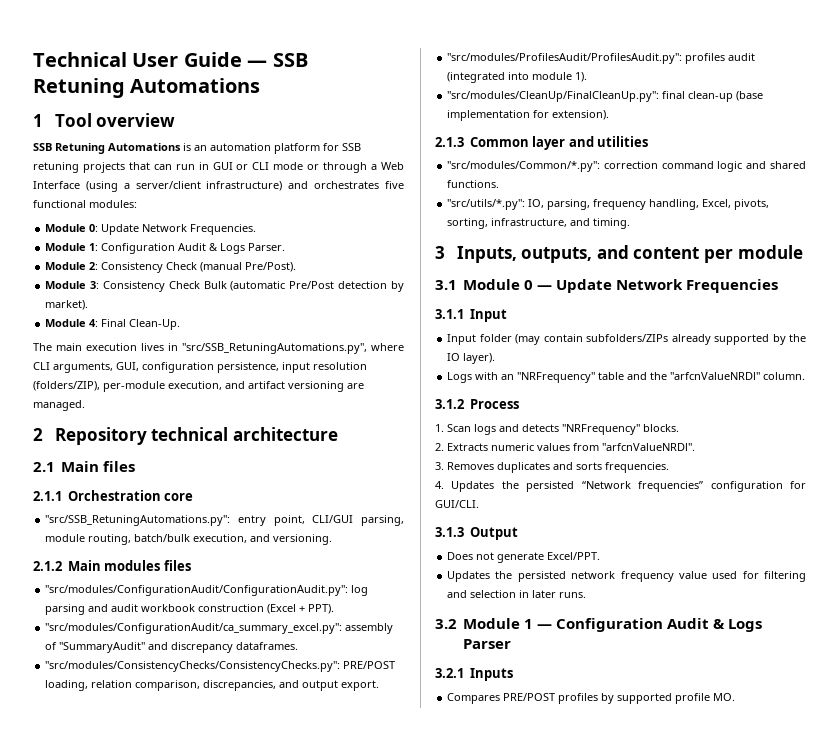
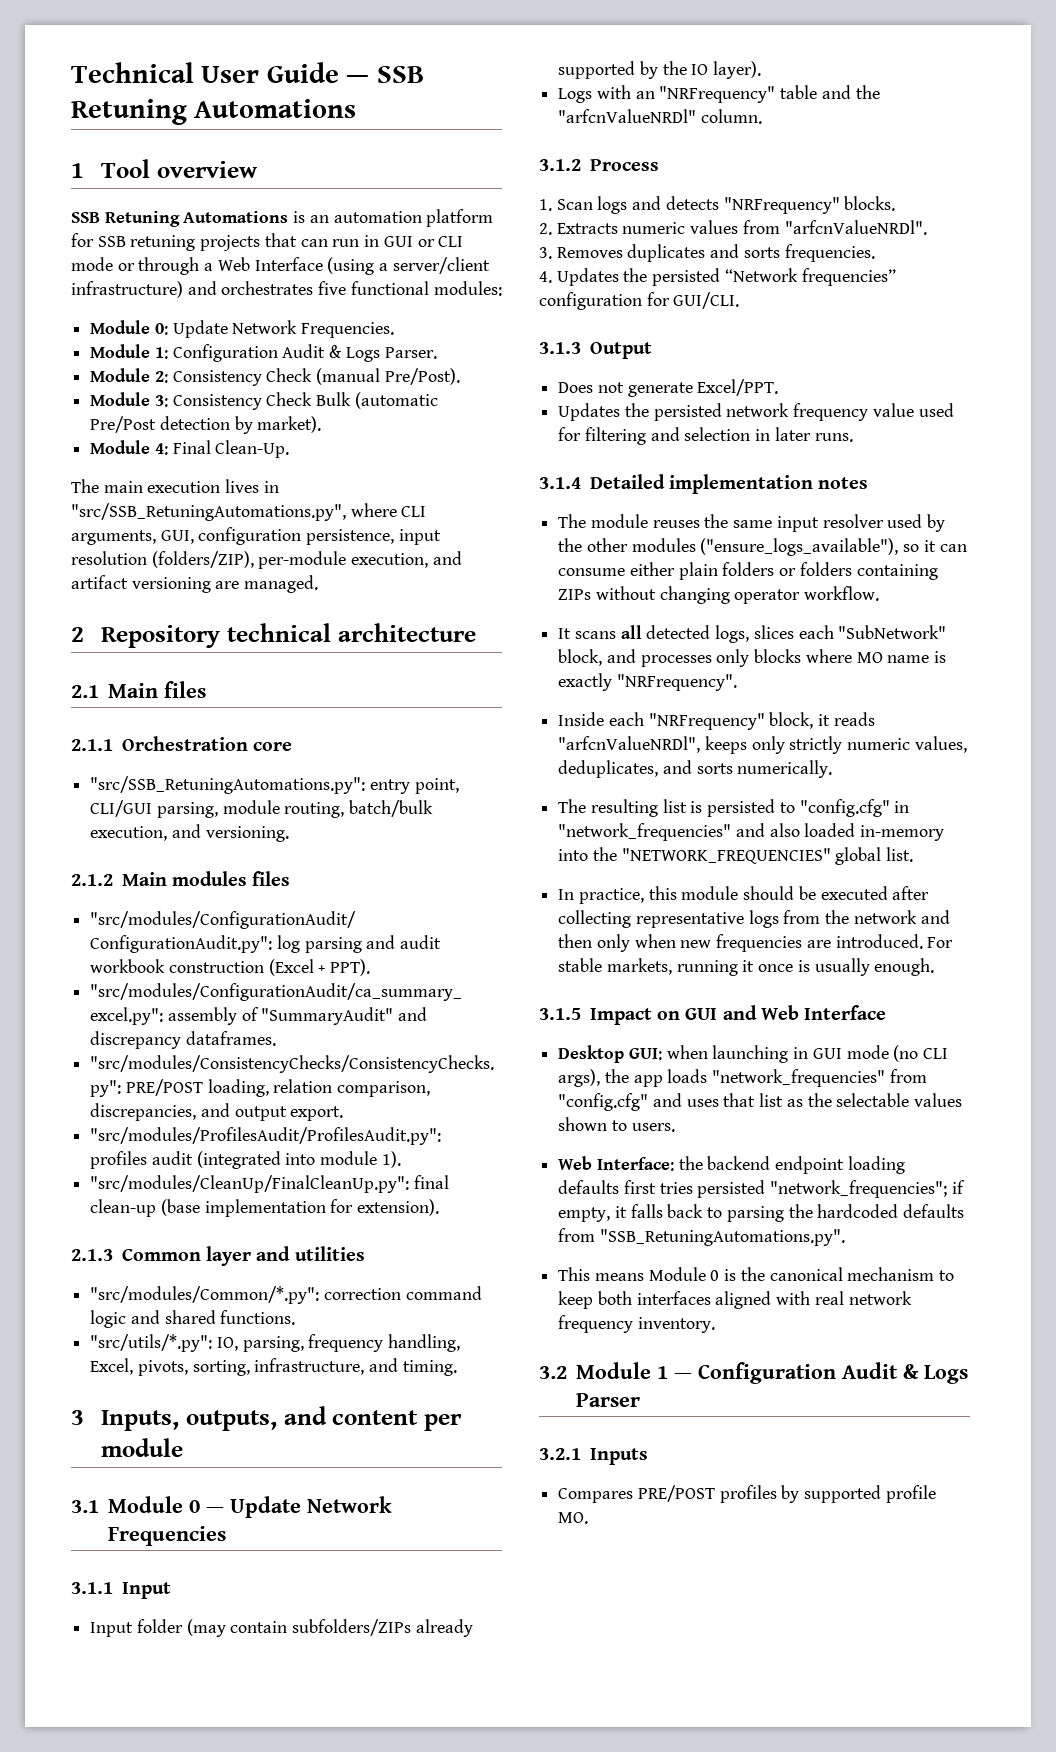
+ 3.1.4 Detailed implementation notes
+ The module reuses the same input resolver used by the other modules ("ensure_logs_available"), so it can consume either plain folders or folders containing ZIPs without changing operator workflow.
+ It scans all detected logs, slices each "SubNetwork" block, and processes only blocks where MO name is exactly "NRFrequency".
+ Inside each "NRFrequency" block, it reads "arfcnValueNRDl", keeps only strictly numeric values, deduplicates, and sorts numerically.
+ The resulting list is persisted to "config.cfg" in "network_frequencies" and also loaded in-memory into the "NETWORK_FREQUENCIES" global list.
+ In practice, this module should be executed after collecting representative logs from the network and then only when new frequencies are introduced. For stable markets, running it once is usually enough.
+ 3.1.5 Impact on GUI and Web Interface
+ Desktop GUI: when launching in GUI mode (no CLI args), the app loads "network_frequencies" from "config.cfg" and uses that list as the selectable values shown to users.
+ Web Interface: the backend endpoint loading defaults first tries persisted "network_frequencies"; if empty, it falls back to parsing the hardcoded defaults from "SSB_RetuningAutomations.py".
+ This means Module 0 is the canonical mechanism to keep both interfaces aligned with real network frequency inventory.

